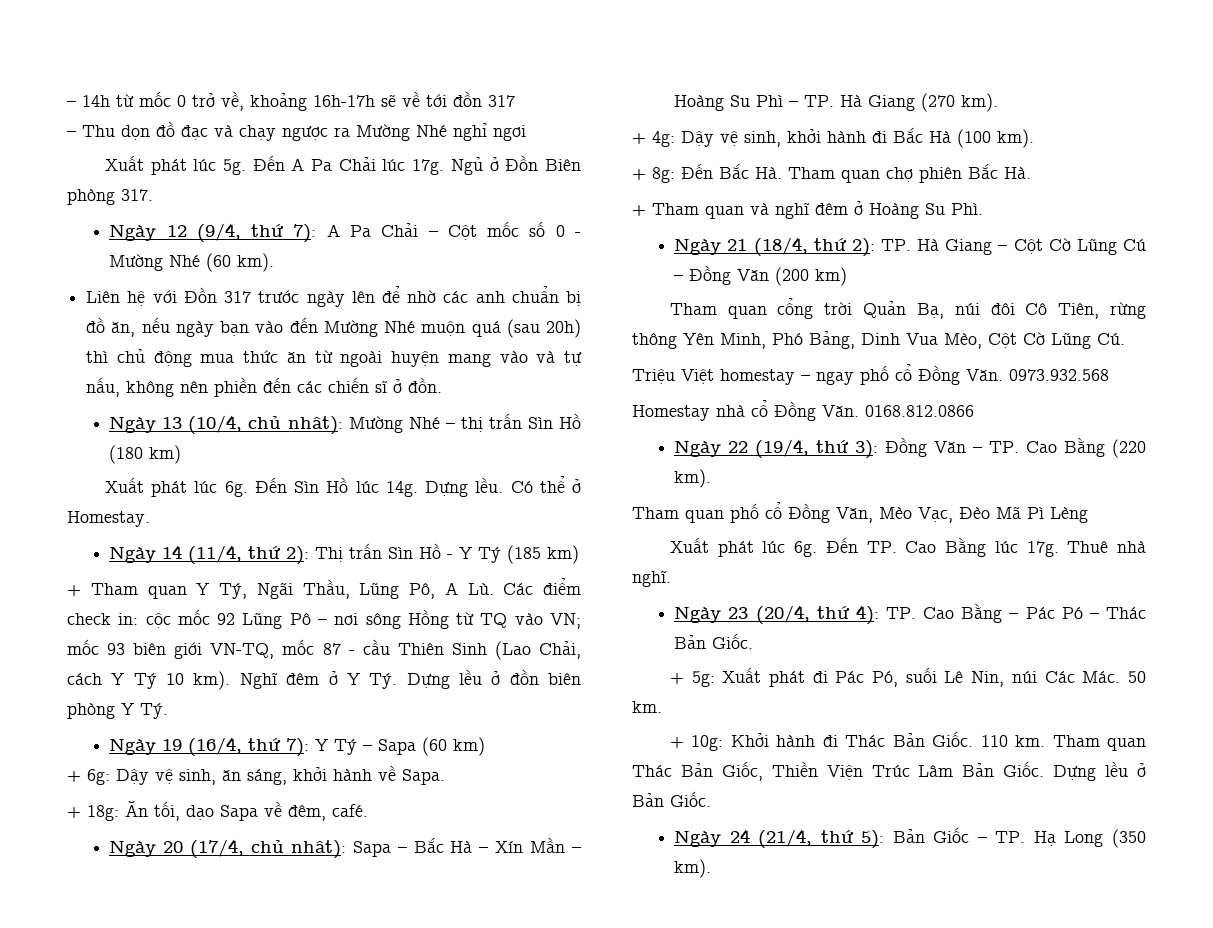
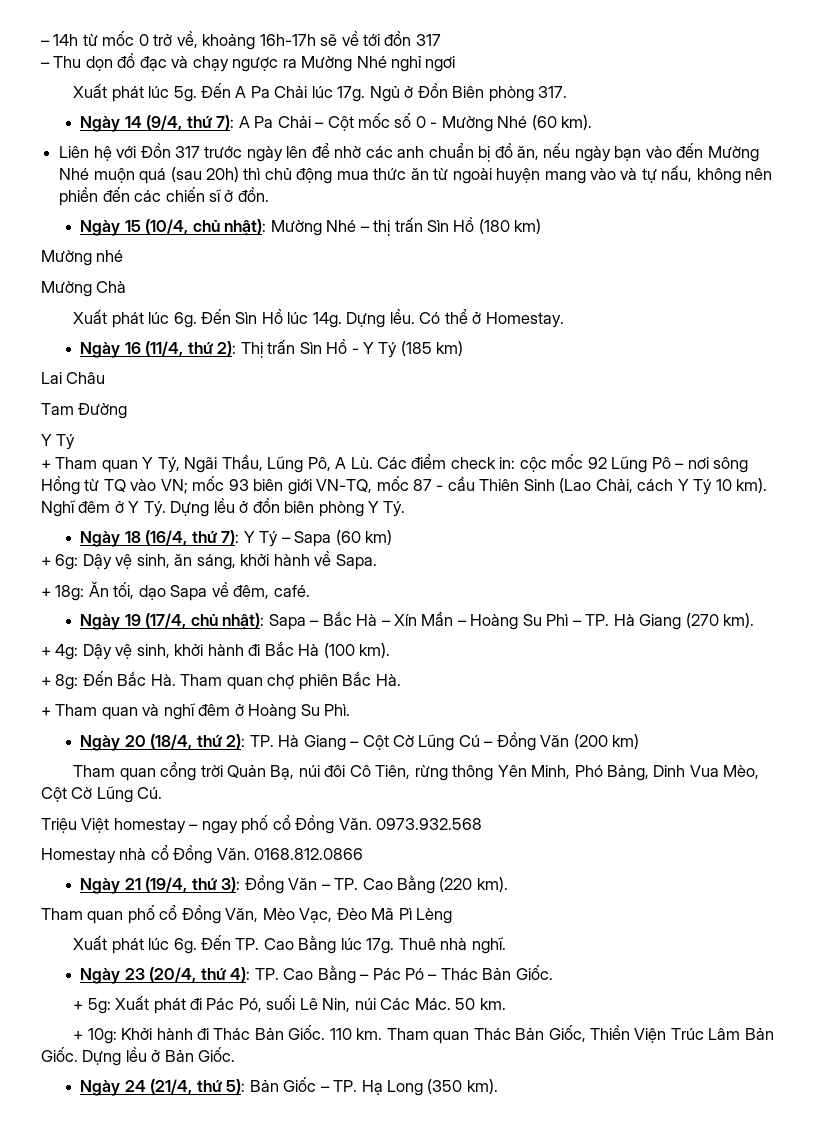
- Ngày 12 (9/4, thứ 7): A Pa Chải – Cột mốc số 0 - Mường Nhé (60 km).
+ Ngày 14 (9/4, thứ 7): A Pa Chải – Cột mốc số 0 - Mường Nhé (60 km).
- Ngày 13 (10/4, chủ nhật): Mường Nhé – thị trấn Sìn Hồ (180 km)
+ Ngày 15 (10/4, chủ nhật): Mường Nhé – thị trấn Sìn Hồ (180 km)
+ Mường nhé
+ Mường Chà
- Ngày 14 (11/4, thứ 2): Thị trấn Sìn Hồ - Y Tý (185 km)
+ Ngày 16 (11/4, thứ 2): Thị trấn Sìn Hồ - Y Tý (185 km)
+ Lai Châu
+ Tam Đường
+ Y Tý
- Ngày 19 (16/4, thứ 7): Y Tý – Sapa (60 km)
+ Ngày 18 (16/4, thứ 7): Y Tý – Sapa (60 km)
- Ngày 20 (17/4, chủ nhật): Sapa – Bắc Hà – Xín Mần – Hoàng Su Phì – TP. Hà Giang (270 km).
+ Ngày 19 (17/4, chủ nhật): Sapa – Bắc Hà – Xín Mần – Hoàng Su Phì – TP. Hà Giang (270 km).
- Ngày 21 (18/4, thứ 2): TP. Hà Giang – Cột Cờ Lũng Cú – Đồng Văn (200 km)
+ Ngày 20 (18/4, thứ 2): TP. Hà Giang – Cột Cờ Lũng Cú – Đồng Văn (200 km)
- Ngày 22 (19/4, thứ 3): Đồng Văn – TP. Cao Bằng (220 km).
+ Ngày 21 (19/4, thứ 3): Đồng Văn – TP. Cao Bằng (220 km).

